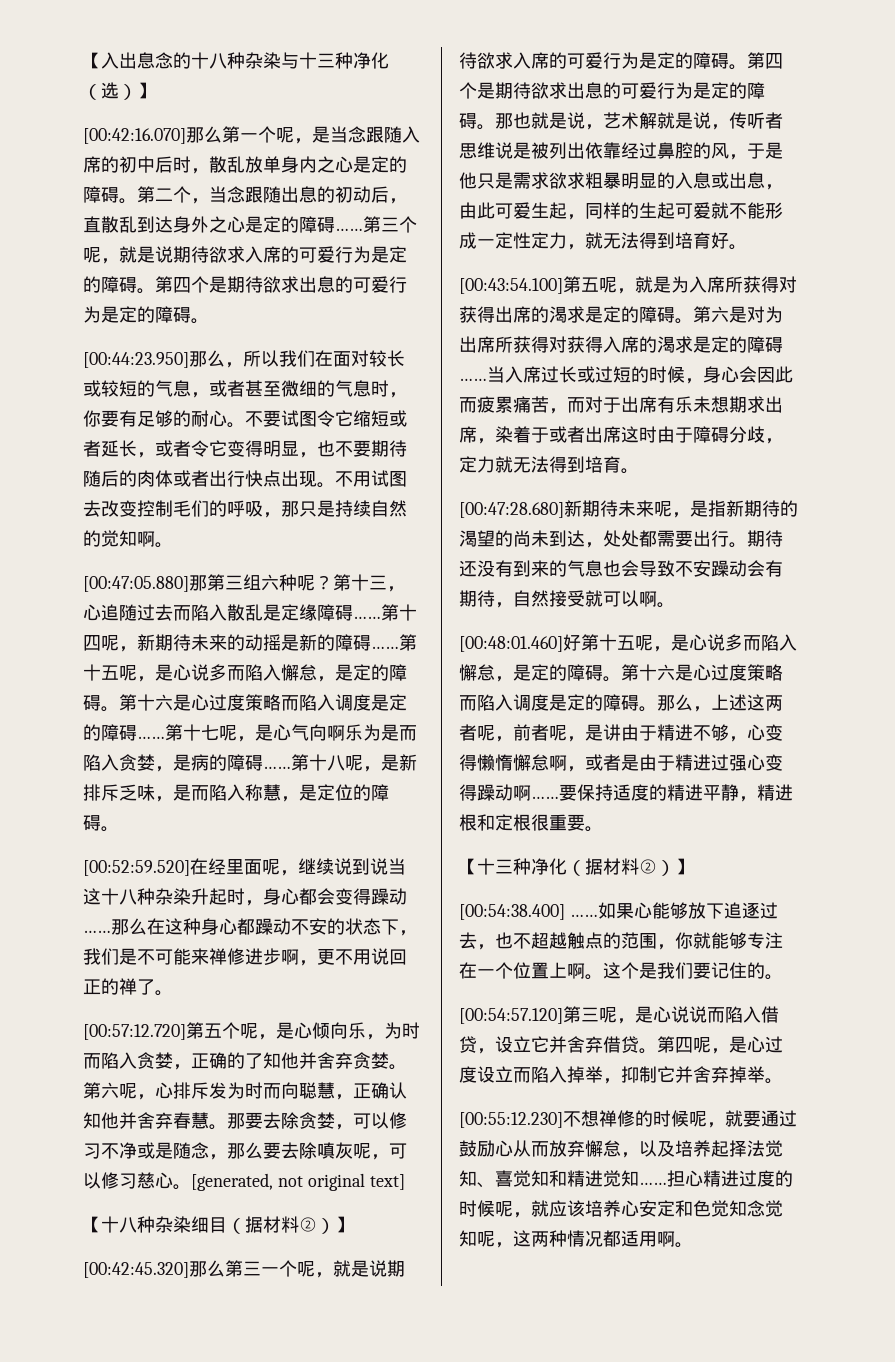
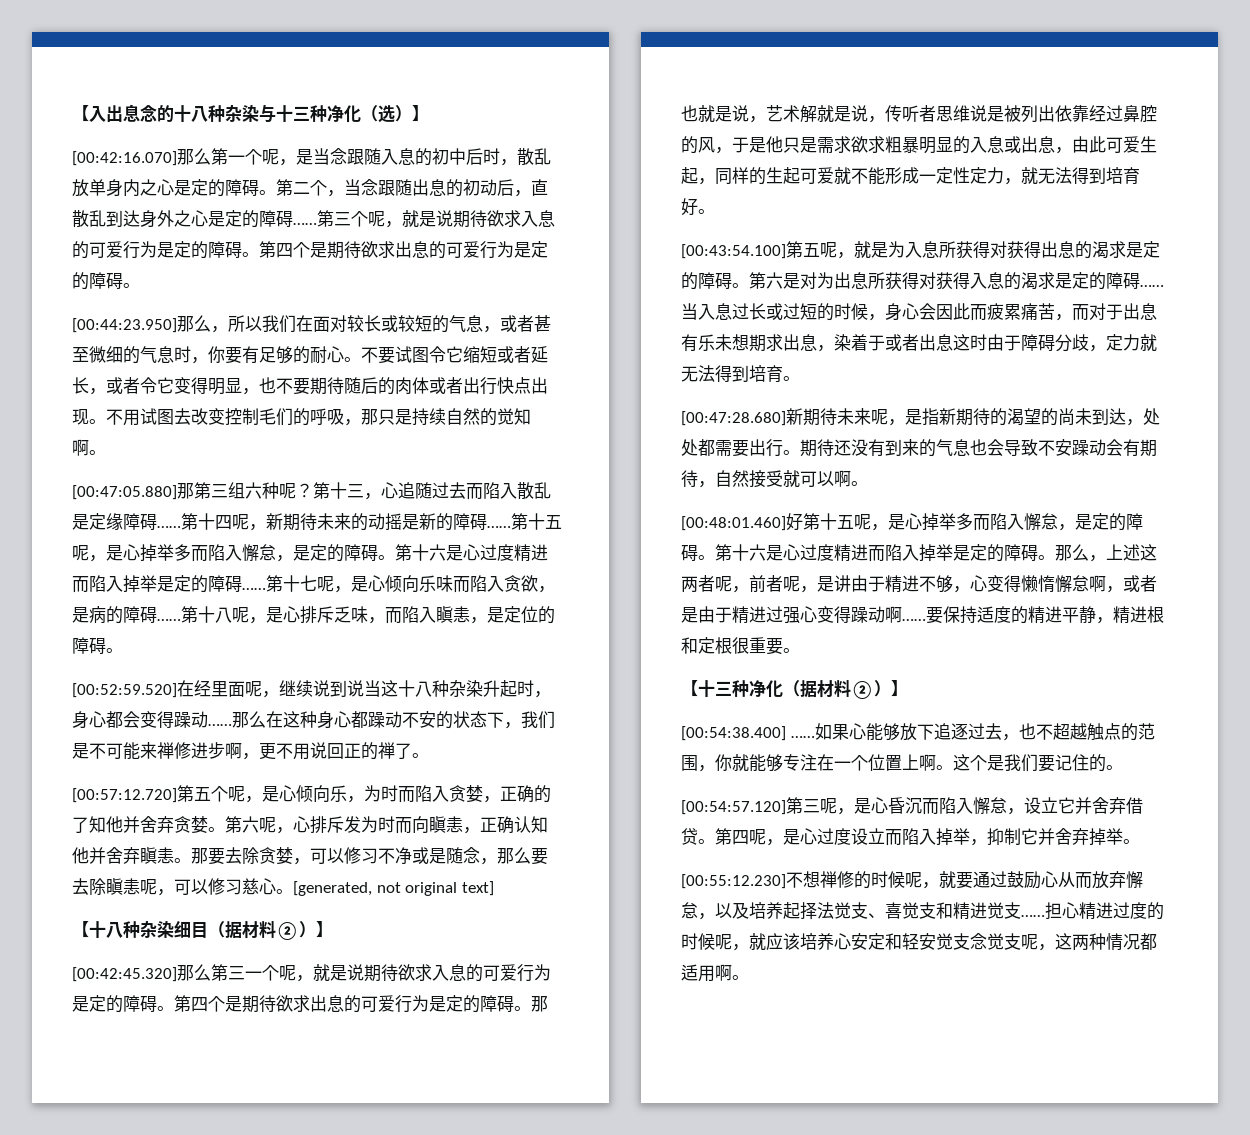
- [00:42:16.070]那么第一个呢，是当念跟随入席的初中后时，散乱放单身内之心是定的障碍。
+ [00:42:16.070]那么第一个呢，是当念跟随入息的初中后时，散乱放单身内之心是定的障碍。
- 第三个呢，就是说期待欲求入席的可爱行为是定的障碍。
+ 第三个呢，就是说期待欲求入息的可爱行为是定的障碍。
- 第十四呢，新期待未来的动摇是新的障碍……第十五呢，是心说多而陷入懈怠，是定的障碍。
+ 第十四呢，新期待未来的动摇是新的障碍……第十五呢，是心掉举多而陷入懈怠，是定的障碍。
- 第十六是心过度策略而陷入调度是定的障碍……
+ 第十六是心过度精进而陷入掉举是定的障碍……
- 第十七呢，是心气向啊乐为是而陷入贪婪，是病的障碍……
+ 第十七呢，是心倾向乐味而陷入贪欲，是病的障碍……
- 第十八呢，是新排斥乏味，是而陷入称慧，是定位的障碍。
+ 第十八呢，是心排斥乏味，而陷入瞋恚，是定位的障碍。
- 第六呢，心排斥发为时而向聪慧，正确认知他并舍弃春慧。
+ 第六呢，心排斥发为时而向瞋恚，正确认知他并舍弃瞋恚。
- 那要去除贪婪，可以修习不净或是随念，那么要去除嗔灰呢，可以修习慈心。
+ 那要去除贪婪，可以修习不净或是随念，那么要去除瞋恚呢，可以修习慈心。
- [00:42:45.320]那么第三一个呢，就是说期待欲求入席的可爱行为是定的障碍。
+ [00:42:45.320]那么第三一个呢，就是说期待欲求入息的可爱行为是定的障碍。
- [00:43:54.100]第五呢，就是为入席所获得对获得出席的渴求是定的障碍。
+ [00:43:54.100]第五呢，就是为入息所获得对获得出息的渴求是定的障碍。
- 第六是对为出席所获得对获得入席的渴求是定的障碍……
+ 第六是对为出息所获得对获得入息的渴求是定的障碍……
- 当入席过长或过短的时候，身心会因此而疲累痛苦，而对于出席有乐未想期求出席，染着于或者出席这时由于障碍分歧，定力就无法得到培育。
+ 当入息过长或过短的时候，身心会因此而疲累痛苦，而对于出息有乐未想期求出息，染着于或者出息这时由于障碍分歧，定力就无法得到培育。
- [00:48:01.460]好第十五呢，是心说多而陷入懈怠，是定的障碍。
+ [00:48:01.460]好第十五呢，是心掉举多而陷入懈怠，是定的障碍。
- 第十六是心过度策略而陷入调度是定的障碍。
+ 第十六是心过度精进而陷入掉举是定的障碍。
- [00:54:57.120]第三呢，是心说说而陷入借贷，设立它并舍弃借贷。
+ [00:54:57.120]第三呢，是心昏沉而陷入懈怠，设立它并舍弃借贷。
- [00:55:12.230]不想禅修的时候呢，就要通过鼓励心从而放弃懈怠，以及培养起择法觉知、喜觉知和精进觉知……
+ [00:55:12.230]不想禅修的时候呢，就要通过鼓励心从而放弃懈怠，以及培养起择法觉支、喜觉支和精进觉支……
- 担心精进过度的时候呢，就应该培养心安定和色觉知念觉知呢，这两种情况都适用啊。
+ 担心精进过度的时候呢，就应该培养心安定和轻安觉支念觉支呢，这两种情况都适用啊。

